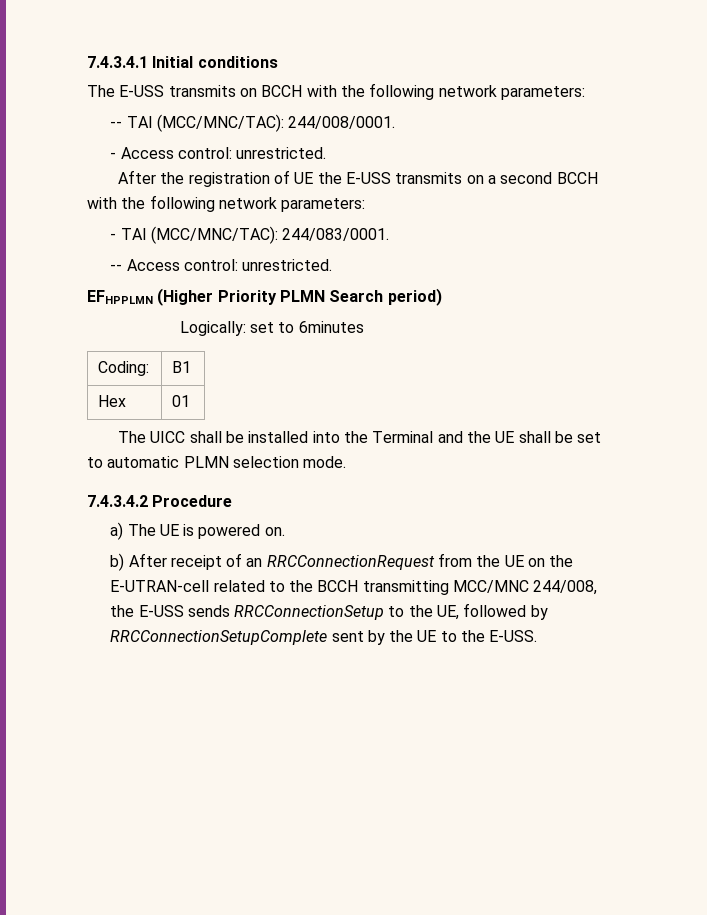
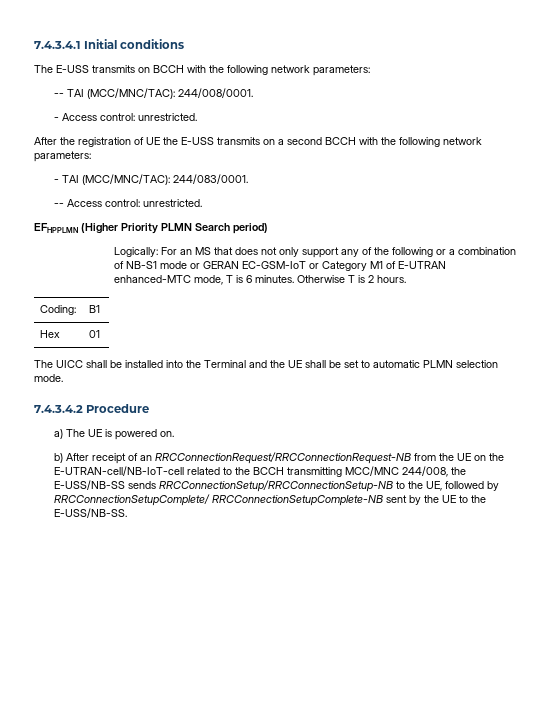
- Logically: set to 6minutes
+ Logically: For an MS that does not only support any of the following or a combination of NB-S1 mode or GERAN EC-GSM-IoT or Category M1 of E-UTRAN enhanced-MTC mode, T is 6 minutes. Otherwise T is 2 hours.
- b) After receipt of an RRCConnectionRequest from the UE on the E-UTRAN-cell related to the BCCH transmitting MCC/MNC 244/008, the E-USS sends RRCConnectionSetup to the UE, followed by RRCConnectionSetupComplete sent by the UE to the E-USS.
+ b) After receipt of an RRCConnectionRequest/RRCConnectionRequest-NB from the UE on the E-UTRAN-cell/NB-IoT-cell related to the BCCH transmitting MCC/MNC 244/008, the E-USS/NB-SS sends RRCConnectionSetup/RRCConnectionSetup-NB to the UE, followed by RRCConnectionSetupComplete/ RRCConnectionSetupComplete-NB sent by the UE to the E-USS/NB-SS.

